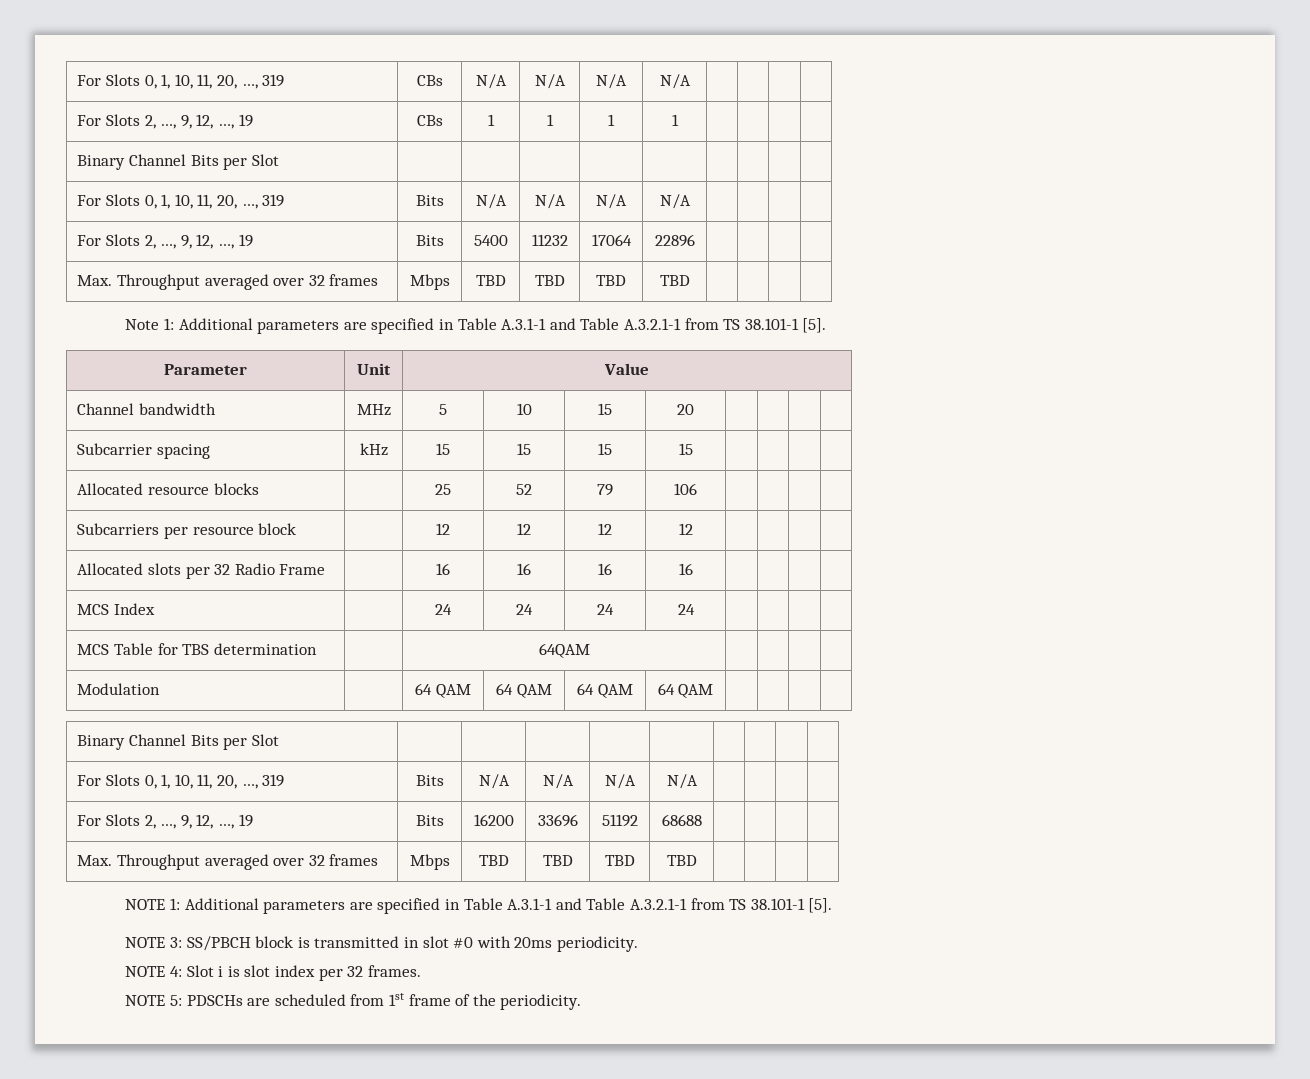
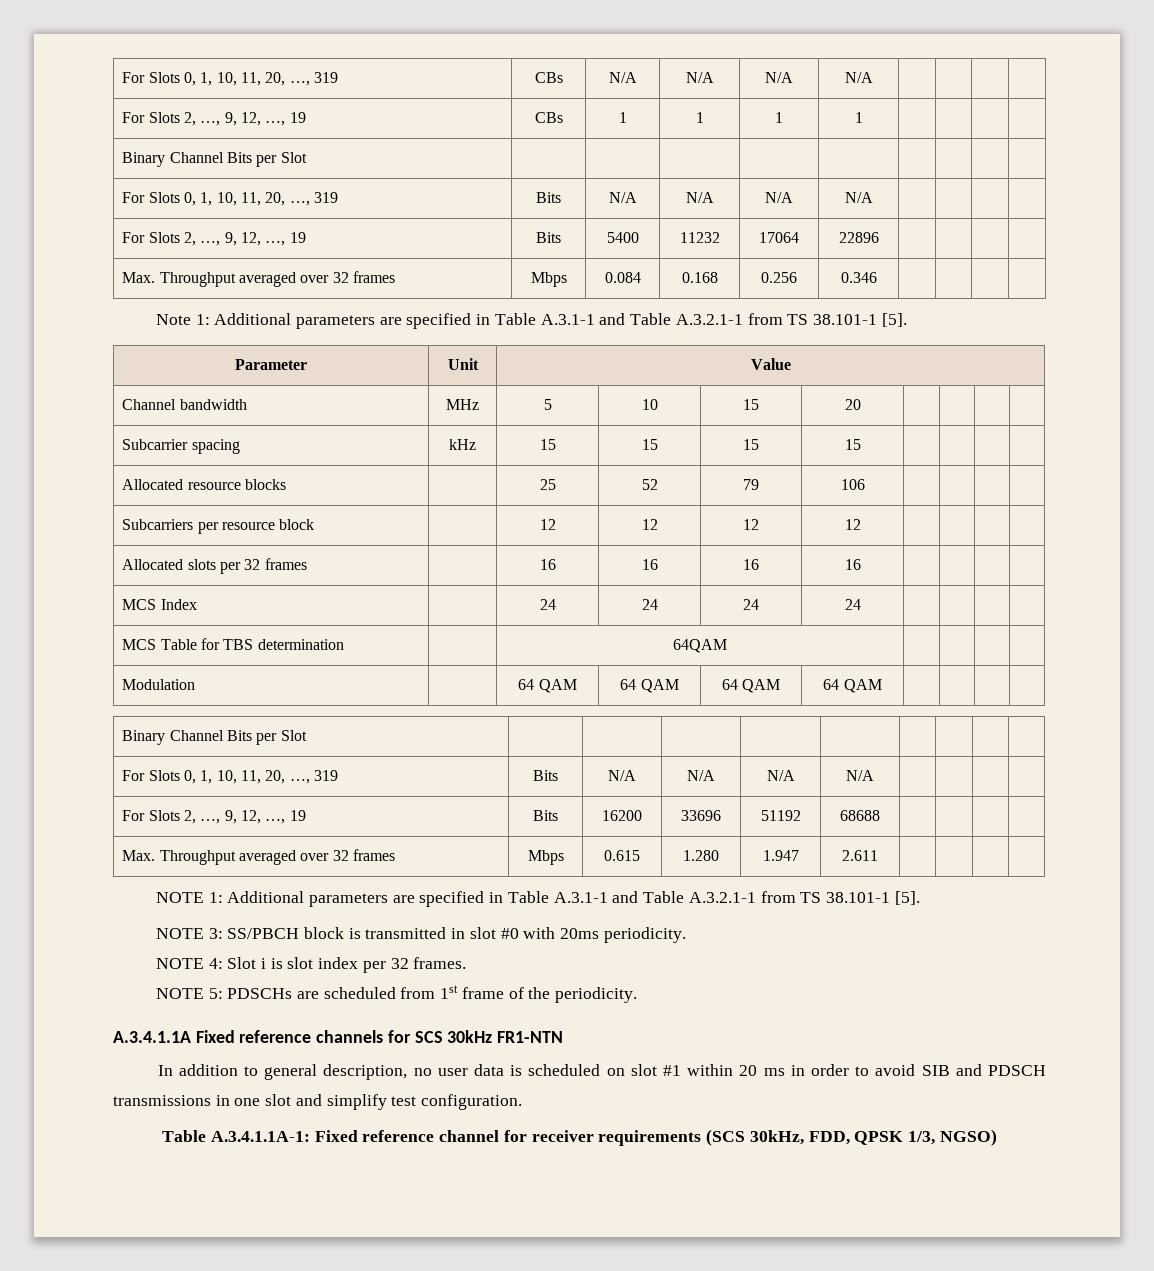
  For Slots 2, …, 9, 12, …, 19 | Bits | 5400 | 11232 | 17064 | 22896 | | | |
- Max. Throughput averaged over 32 frames | Mbps | TBD | TBD | TBD | TBD | | | |
+ Max. Throughput averaged over 32 frames | Mbps | 0.084 | 0.168 | 0.256 | 0.346 | | | |
- Allocated slots per 32 Radio Frame | | 16 | 16 | 16 | 16 | | | |
+ Allocated slots per 32 frames | | 16 | 16 | 16 | 16 | | | |
  For Slots 2, …, 9, 12, …, 19 | Bits | 16200 | 33696 | 51192 | 68688 | | | |
- Max. Throughput averaged over 32 frames | Mbps | TBD | TBD | TBD | TBD | | | |
+ Max. Throughput averaged over 32 frames | Mbps | 0.615 | 1.280 | 1.947 | 2.611 | | | |
+ A.3.4.1.1A Fixed reference channels for SCS 30kHz FR1-NTN
+ In addition to general description, no user data is scheduled on slot #1 within 20 ms in order to avoid SIB and PDSCH transmissions in one slot and simplify test configuration.
+ Table A.3.4.1.1A-1: Fixed reference channel for receiver requirements (SCS 30kHz, FDD, QPSK 1/3, NGSO)

